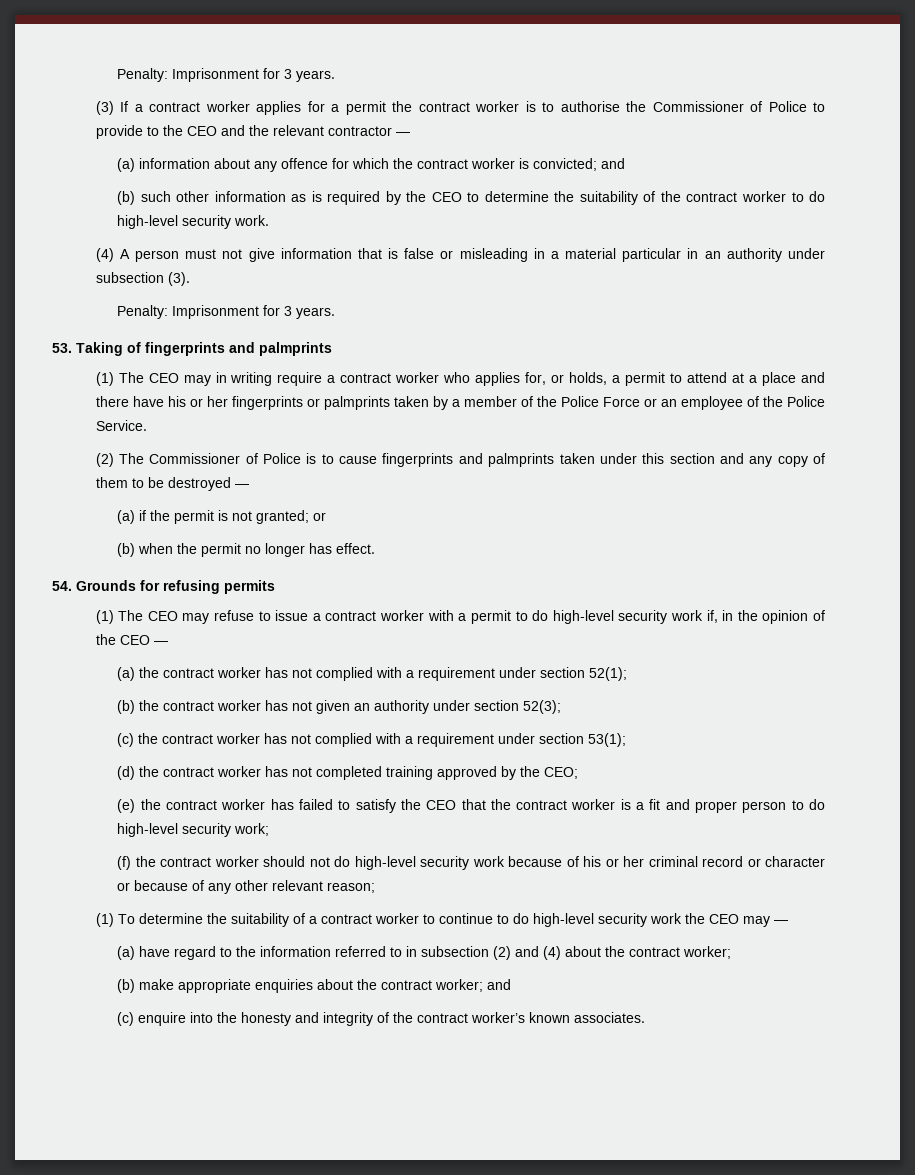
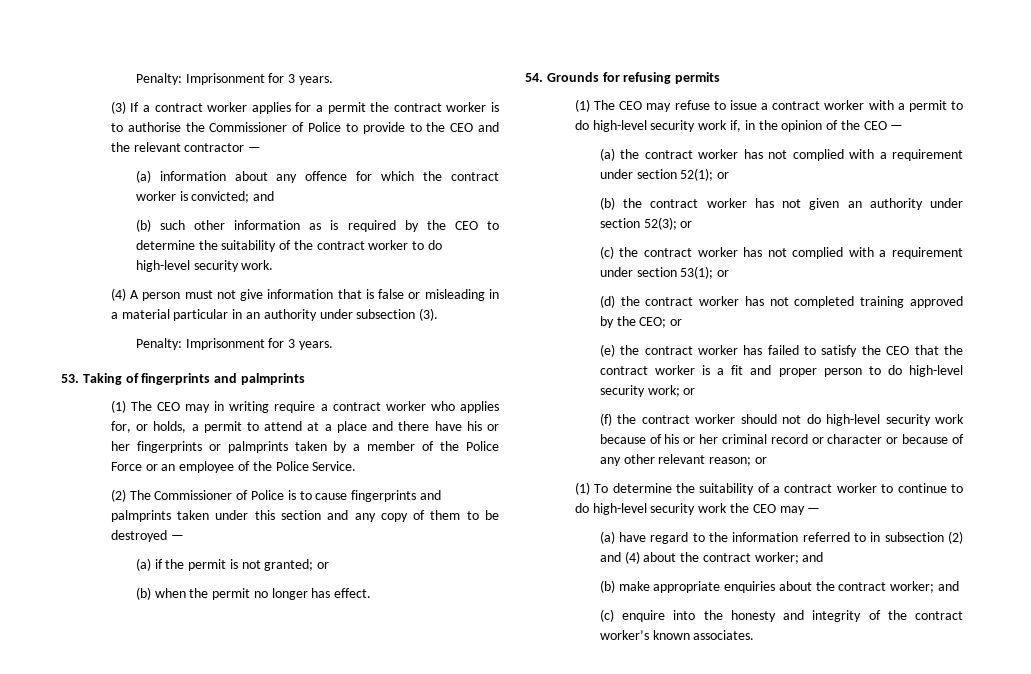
- (a) the contract worker has not complied with a requirement under section 52(1);
+ (a) the contract worker has not complied with a requirement under section 52(1); or
- (b) the contract worker has not given an authority under section 52(3);
+ (b) the contract worker has not given an authority under section 52(3); or
- (c) the contract worker has not complied with a requirement under section 53(1);
+ (c) the contract worker has not complied with a requirement under section 53(1); or
- (d) the contract worker has not completed training approved by the CEO;
+ (d) the contract worker has not completed training approved by the CEO; or
- (e) the contract worker has failed to satisfy the CEO that the contract worker is a fit and proper person to do high-level security work;
+ (e) the contract worker has failed to satisfy the CEO that the contract worker is a fit and proper person to do high-level security work; or
- (f) the contract worker should not do high-level security work because of his or her criminal record or character or because of any other relevant reason;
+ (f) the contract worker should not do high-level security work because of his or her criminal record or character or because of any other relevant reason; or
- (a) have regard to the information referred to in subsection (2) and (4) about the contract worker;
+ (a) have regard to the information referred to in subsection (2) and (4) about the contract worker; and

